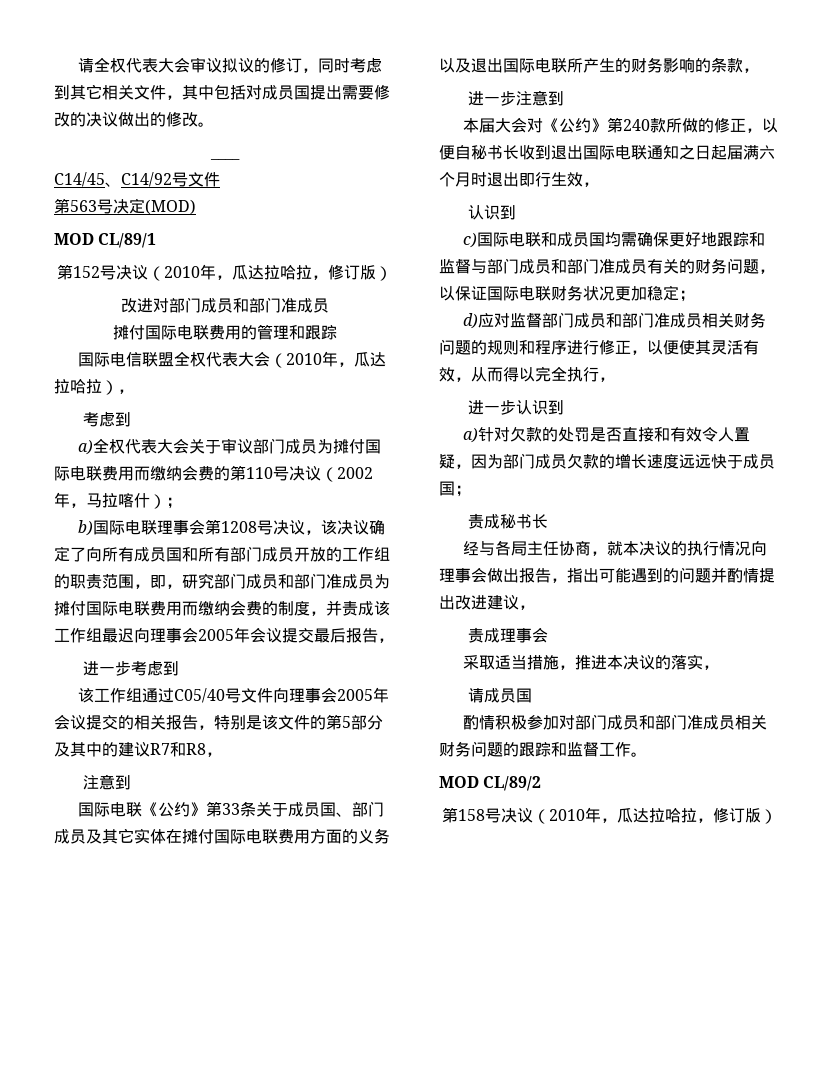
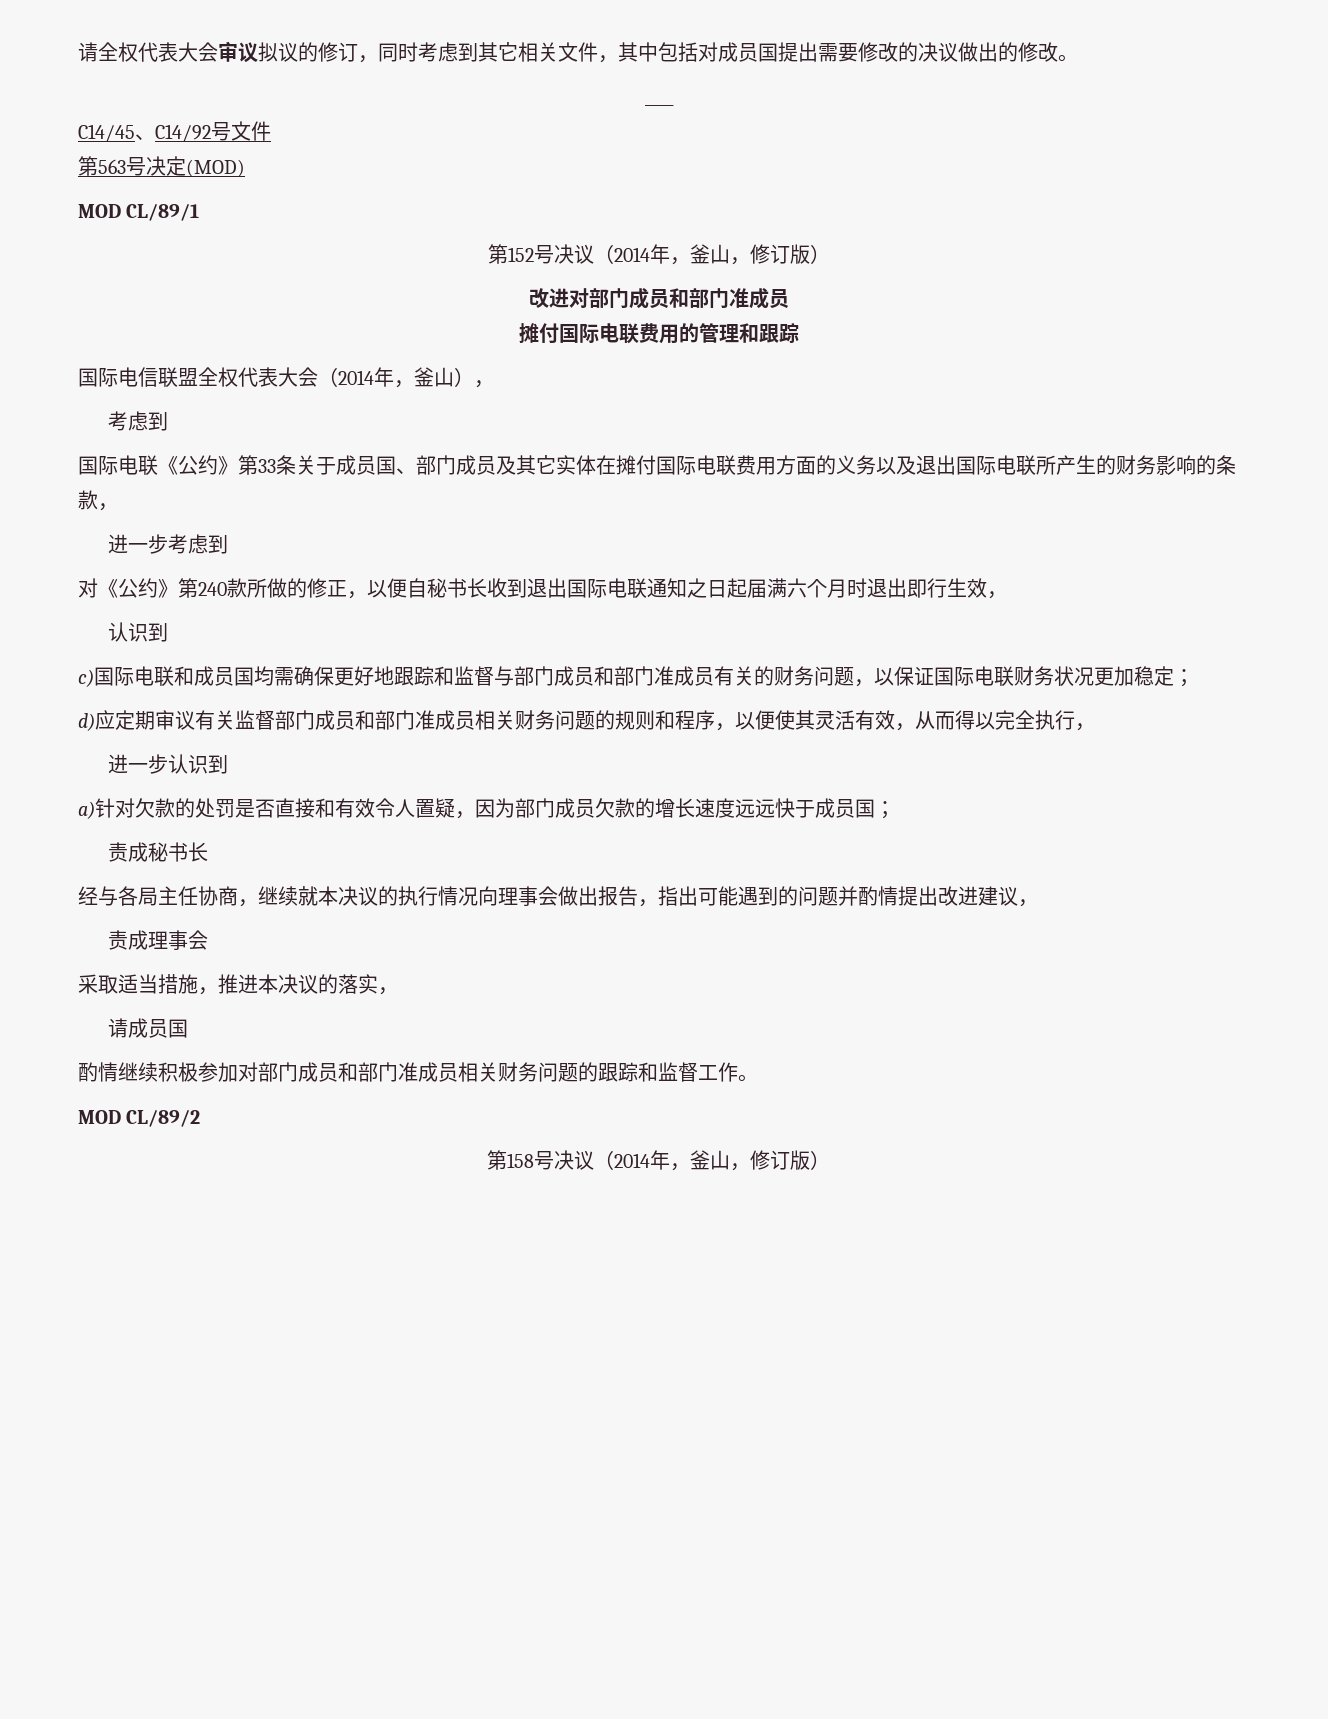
- 第152号决议（2010年，瓜达拉哈拉，修订版）
+ 第152号决议（2014年，釜山，修订版）
- 国际电信联盟全权代表大会（2010年，瓜达拉哈拉），
+ 国际电信联盟全权代表大会（2014年，釜山），
  考虑到
- a)全权代表大会关于审议部门成员为摊付国际电联费用而缴纳会费的第110号决议（2002年，马拉喀什）；
- b)国际电联理事会第1208号决议，该决议确定了向所有成员国和所有部门成员开放的工作组的职责范围，即，研究部门成员和部门准成员为摊付国际电联费用而缴纳会费的制度，并责成该工作组最迟向理事会2005年会议提交最后报告，
- 进一步考虑到
- 该工作组通过C05/40号文件向理事会2005年会议提交的相关报告，特别是该文件的第5部分及其中的建议R7和R8，
- 注意到
- 进一步注意到
- 本届大会对《公约》第240款所做的修正，以便自秘书长收到退出国际电联通知之日起届满六个月时退出即行生效，
+ 进一步考虑到
+ 对《公约》第240款所做的修正，以便自秘书长收到退出国际电联通知之日起届满六个月时退出即行生效，
- d)应对监督部门成员和部门准成员相关财务问题的规则和程序进行修正，以便使其灵活有效，从而得以完全执行，
+ d)应定期审议有关监督部门成员和部门准成员相关财务问题的规则和程序，以便使其灵活有效，从而得以完全执行，
- 经与各局主任协商，就本决议的执行情况向理事会做出报告，指出可能遇到的问题并酌情提出改进建议，
+ 经与各局主任协商，继续就本决议的执行情况向理事会做出报告，指出可能遇到的问题并酌情提出改进建议，
- 酌情积极参加对部门成员和部门准成员相关财务问题的跟踪和监督工作。
+ 酌情继续积极参加对部门成员和部门准成员相关财务问题的跟踪和监督工作。
- 第158号决议（2010年，瓜达拉哈拉，修订版）
+ 第158号决议（2014年，釜山，修订版）

